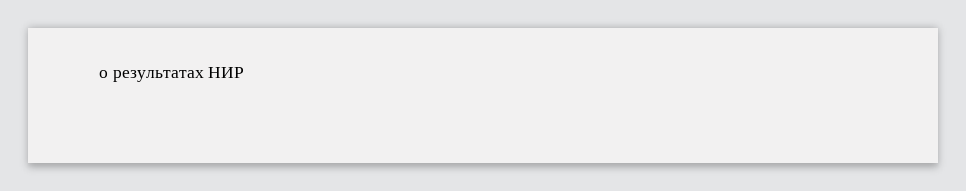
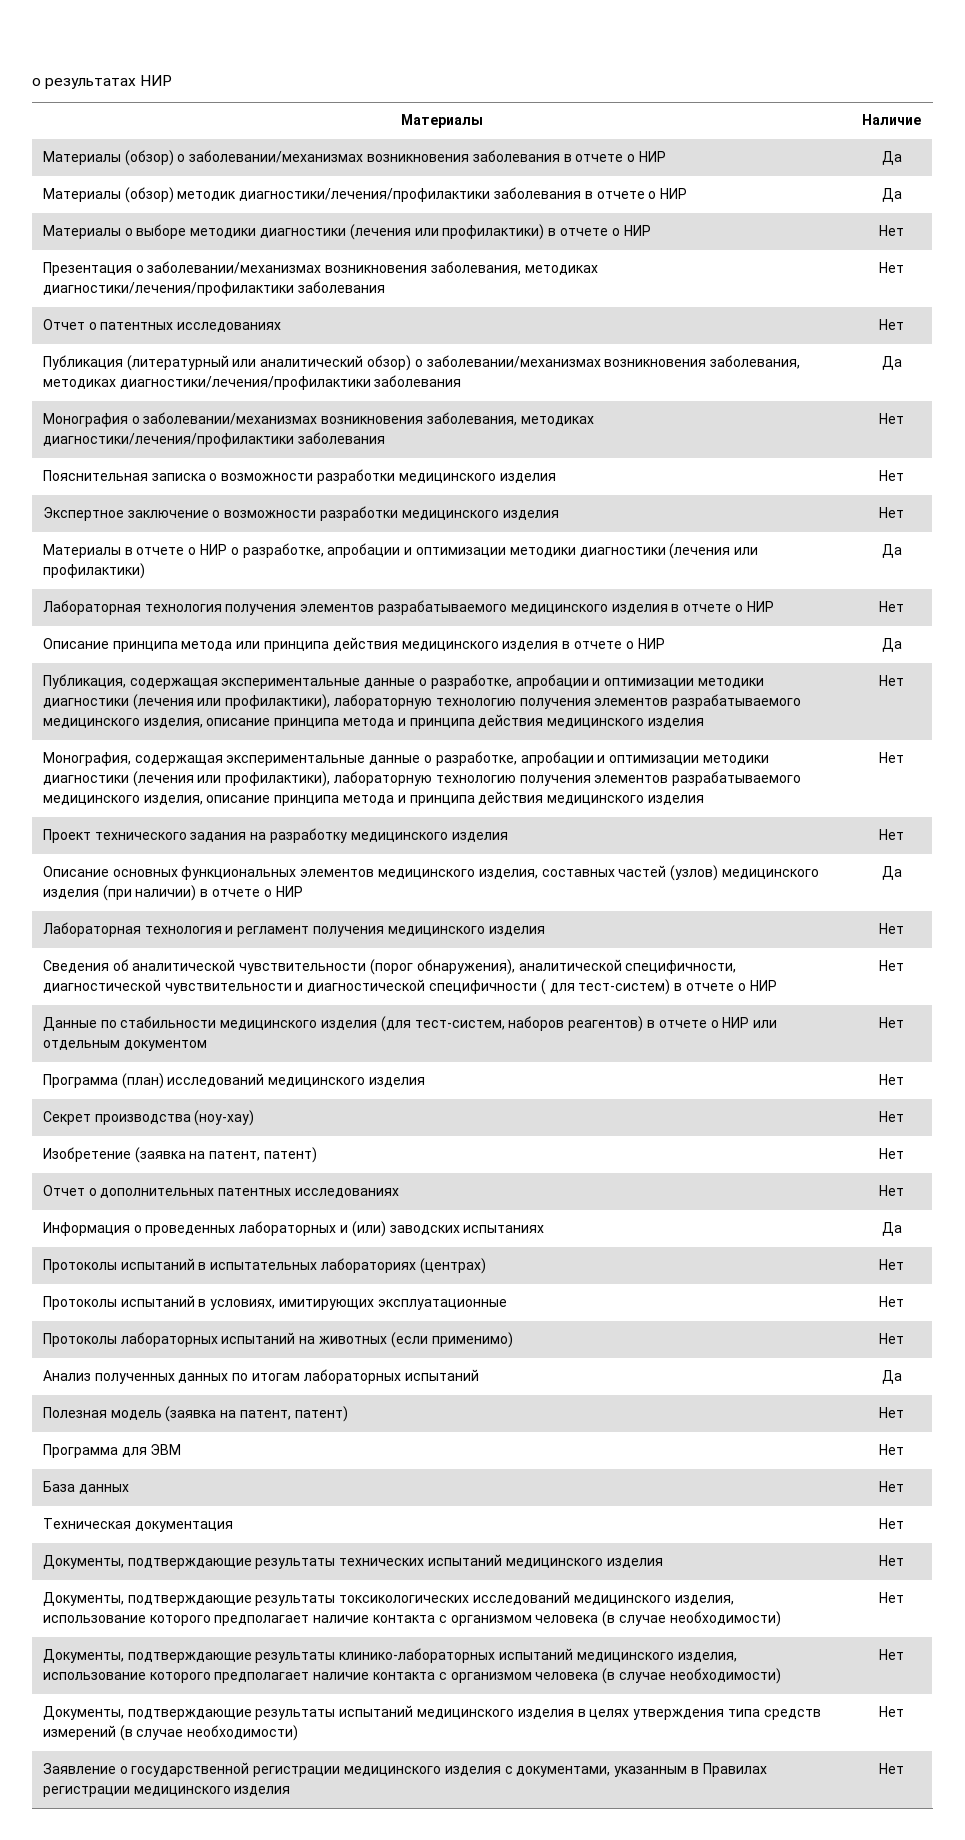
+ Материалы | Наличие
+ Материалы (обзор) о заболевании/механизмах возникновения заболевания в отчете о НИР | Да
+ Материалы (обзор) методик диагностики/лечения/профилактики заболевания в отчете о НИР | Да
+ Материалы о выборе методики диагностики (лечения или профилактики) в отчете о НИР | Нет
+ Презентация о заболевании/механизмах возникновения заболевания, методиках диагностики/лечения/профилактики заболевания | Нет
+ Отчет о патентных исследованиях | Нет
+ Публикация (литературный или аналитический обзор) о заболевании/механизмах возникновения заболевания, методиках диагностики/лечения/профилактики заболевания | Да
+ Монография о заболевании/механизмах возникновения заболевания, методиках диагностики/лечения/профилактики заболевания | Нет
+ Пояснительная записка о возможности разработки медицинского изделия | Нет
+ Экспертное заключение о возможности разработки медицинского изделия | Нет
+ Материалы в отчете о НИР о разработке, апробации и оптимизации методики диагностики (лечения или профилактики) | Да
+ Лабораторная технология получения элементов разрабатываемого медицинского изделия в отчете о НИР | Нет
+ Описание принципа метода или принципа действия медицинского изделия в отчете о НИР | Да
+ Публикация, содержащая экспериментальные данные о разработке, апробации и оптимизации методики диагностики (лечения или профилактики), лабораторную технологию получения элементов разрабатываемого медицинского изделия, описание принципа метода и принципа действия медицинского изделия | Нет
+ Монография, содержащая экспериментальные данные о разработке, апробации и оптимизации методики диагностики (лечения или профилактики), лабораторную технологию получения элементов разрабатываемого медицинского изделия, описание принципа метода и принципа действия медицинского изделия | Нет
+ Проект технического задания на разработку медицинского изделия | Нет
+ Описание основных функциональных элементов медицинского изделия, составных частей (узлов) медицинского изделия (при наличии) в отчете о НИР | Да
+ Лабораторная технология и регламент получения медицинского изделия | Нет
+ Сведения об аналитической чувствительности (порог обнаружения), аналитической специфичности, диагностической чувствительности и диагностической специфичности ( для тест-систем) в отчете о НИР | Нет
+ Данные по стабильности медицинского изделия (для тест-систем, наборов реагентов) в отчете о НИР или отдельным документом | Нет
+ Программа (план) исследований медицинского изделия | Нет
+ Секрет производства (ноу-хау) | Нет
+ Изобретение (заявка на патент, патент) | Нет
+ Отчет о дополнительных патентных исследованиях | Нет
+ Информация о проведенных лабораторных и (или) заводских испытаниях | Да
+ Протоколы испытаний в испытательных лабораториях (центрах) | Нет
+ Протоколы испытаний в условиях, имитирующих эксплуатационные | Нет
+ Протоколы лабораторных испытаний на животных (если применимо) | Нет
+ Анализ полученных данных по итогам лабораторных испытаний | Да
+ Полезная модель (заявка на патент, патент) | Нет
+ Программа для ЭВМ | Нет
+ База данных | Нет
+ Техническая документация | Нет
+ Документы, подтверждающие результаты технических испытаний медицинского изделия | Нет
+ Документы, подтверждающие результаты токсикологических исследований медицинского изделия, использование которого предполагает наличие контакта с организмом человека (в случае необходимости) | Нет
+ Документы, подтверждающие результаты клинико-лабораторных испытаний медицинского изделия, использование которого предполагает наличие контакта с организмом человека (в случае необходимости) | Нет
+ Документы, подтверждающие результаты испытаний медицинского изделия в целях утверждения типа средств измерений (в случае необходимости) | Нет
+ Заявление о государственной регистрации медицинского изделия с документами, указанным в Правилах регистрации медицинского изделия | Нет

